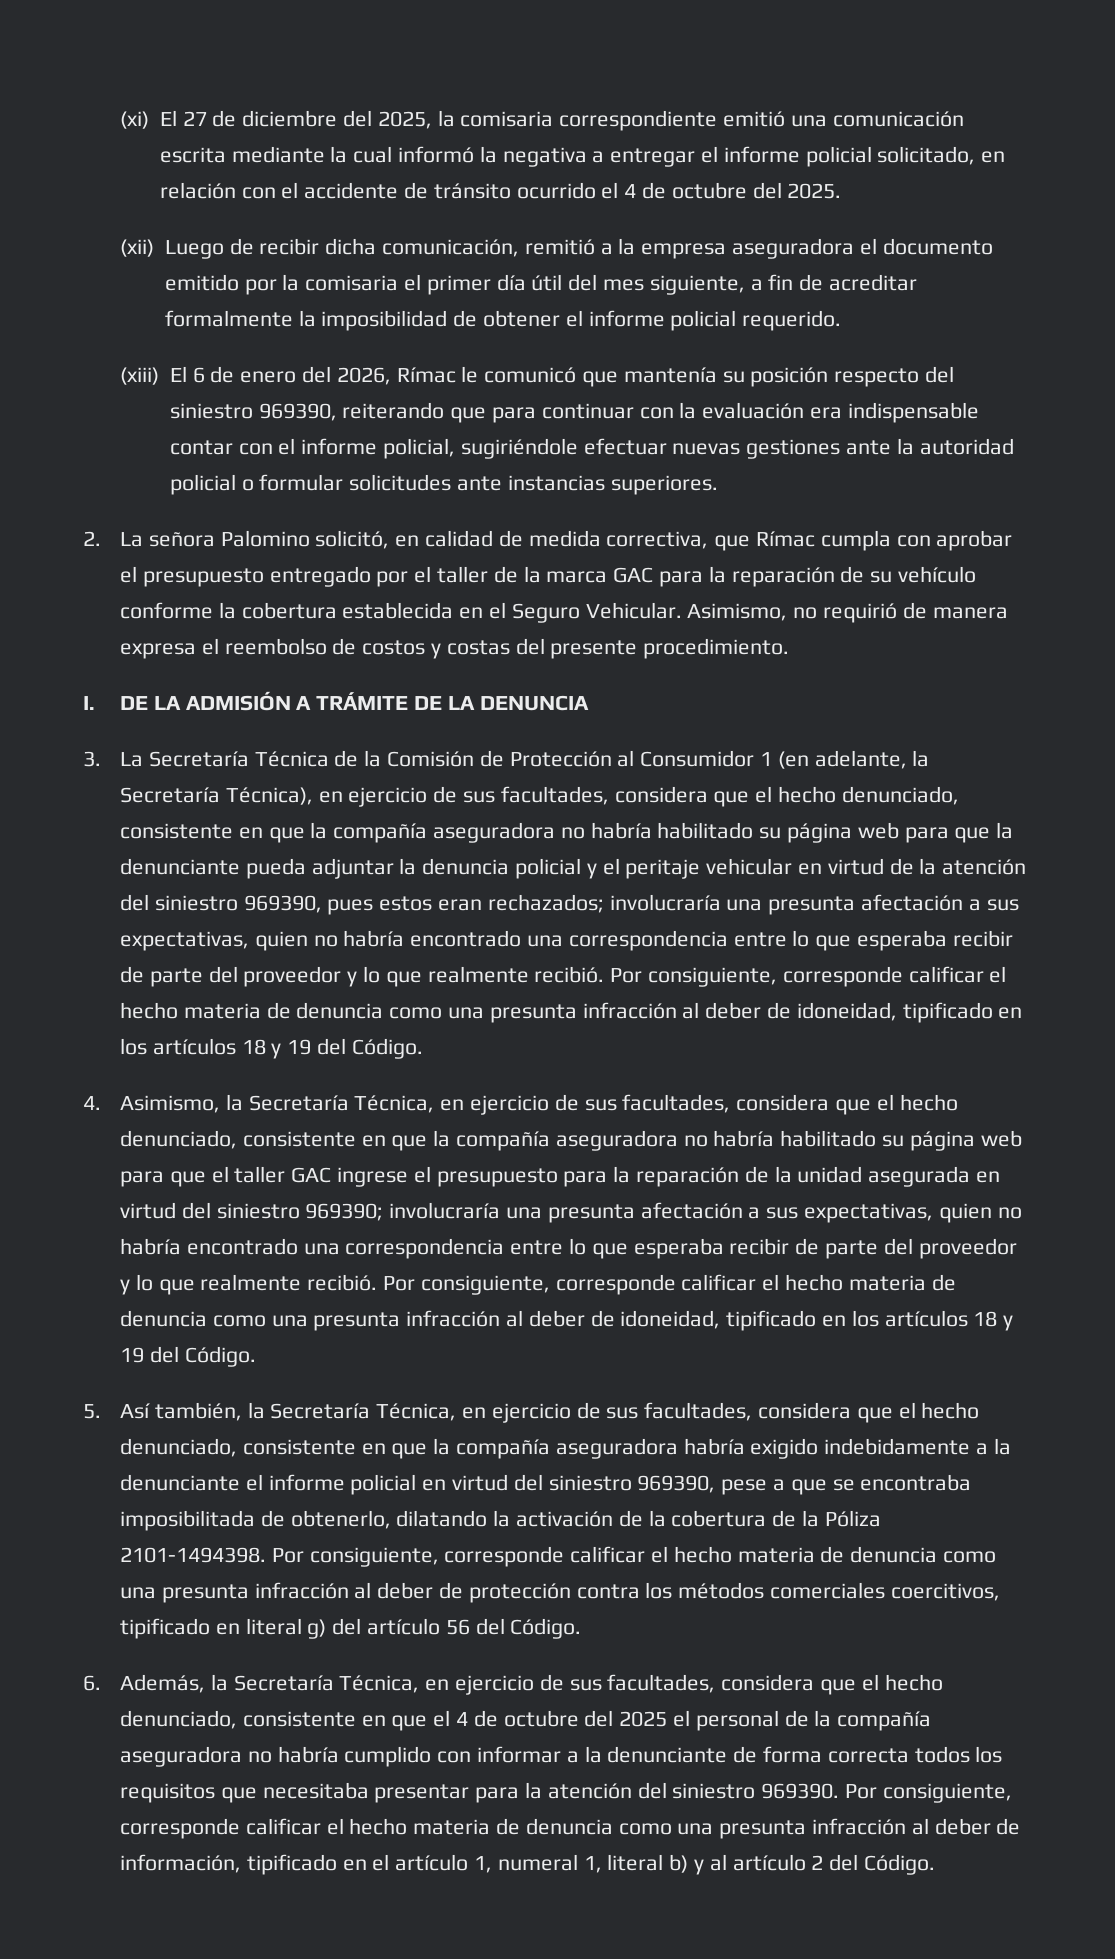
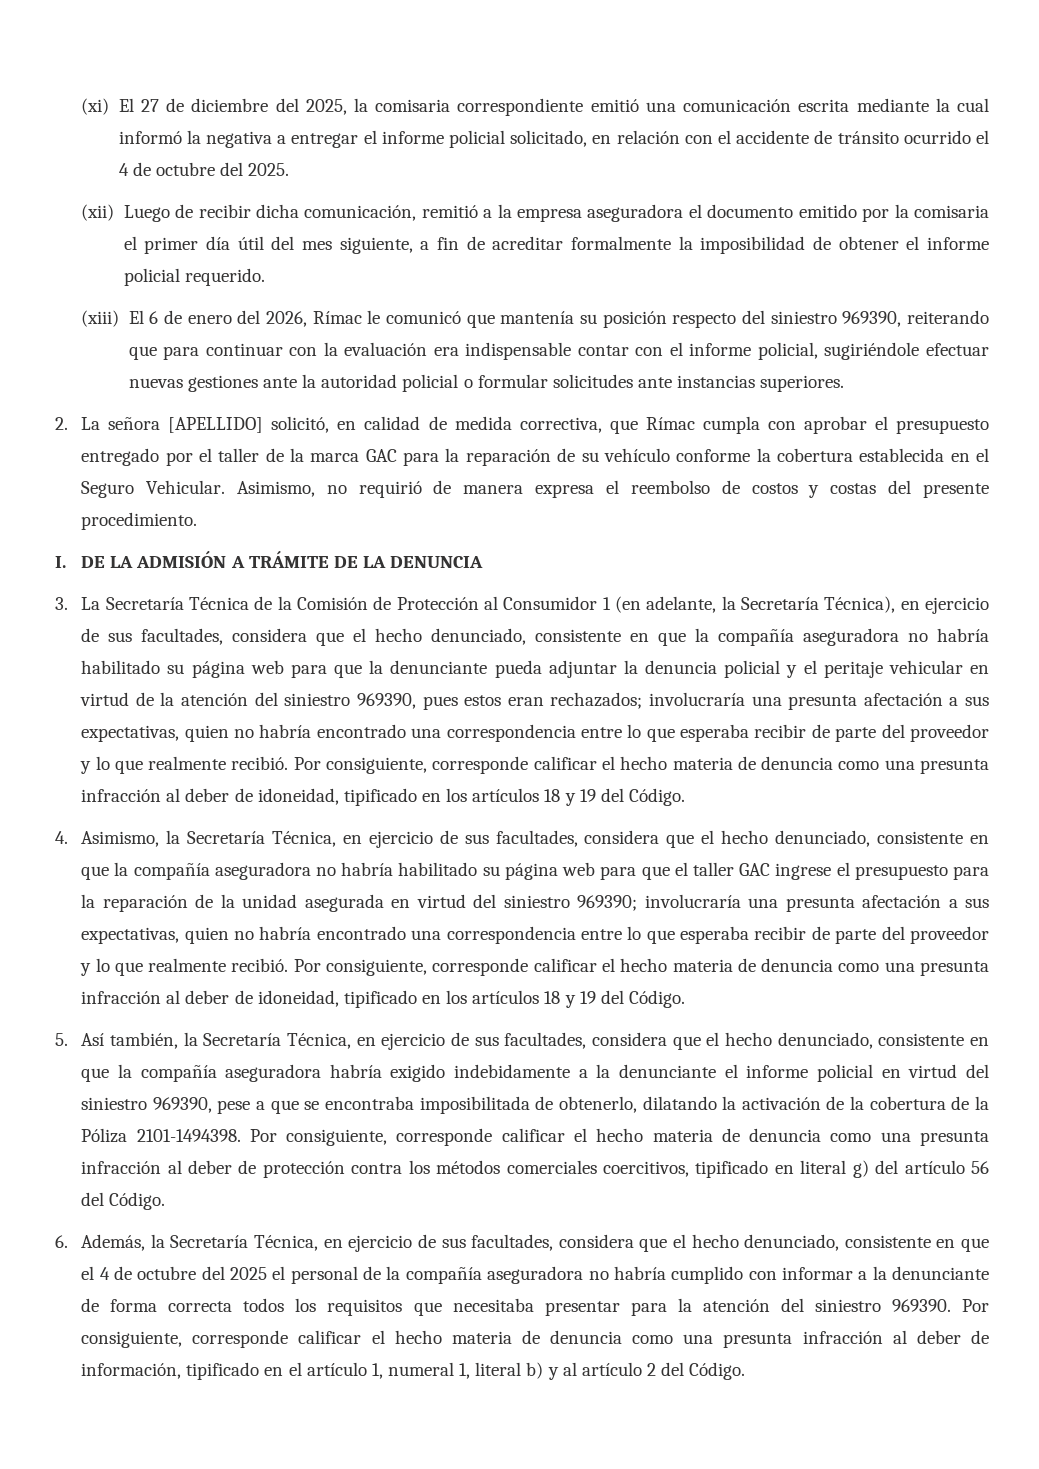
- 2. La señora Palomino solicitó, en calidad de medida correctiva, que Rímac cumpla con aprobar el presupuesto entregado por el taller de la marca GAC para la reparación de su vehículo conforme la cobertura establecida en el Seguro Vehicular.
+ 2. La señora [APELLIDO] solicitó, en calidad de medida correctiva, que Rímac cumpla con aprobar el presupuesto entregado por el taller de la marca GAC para la reparación de su vehículo conforme la cobertura establecida en el Seguro Vehicular.

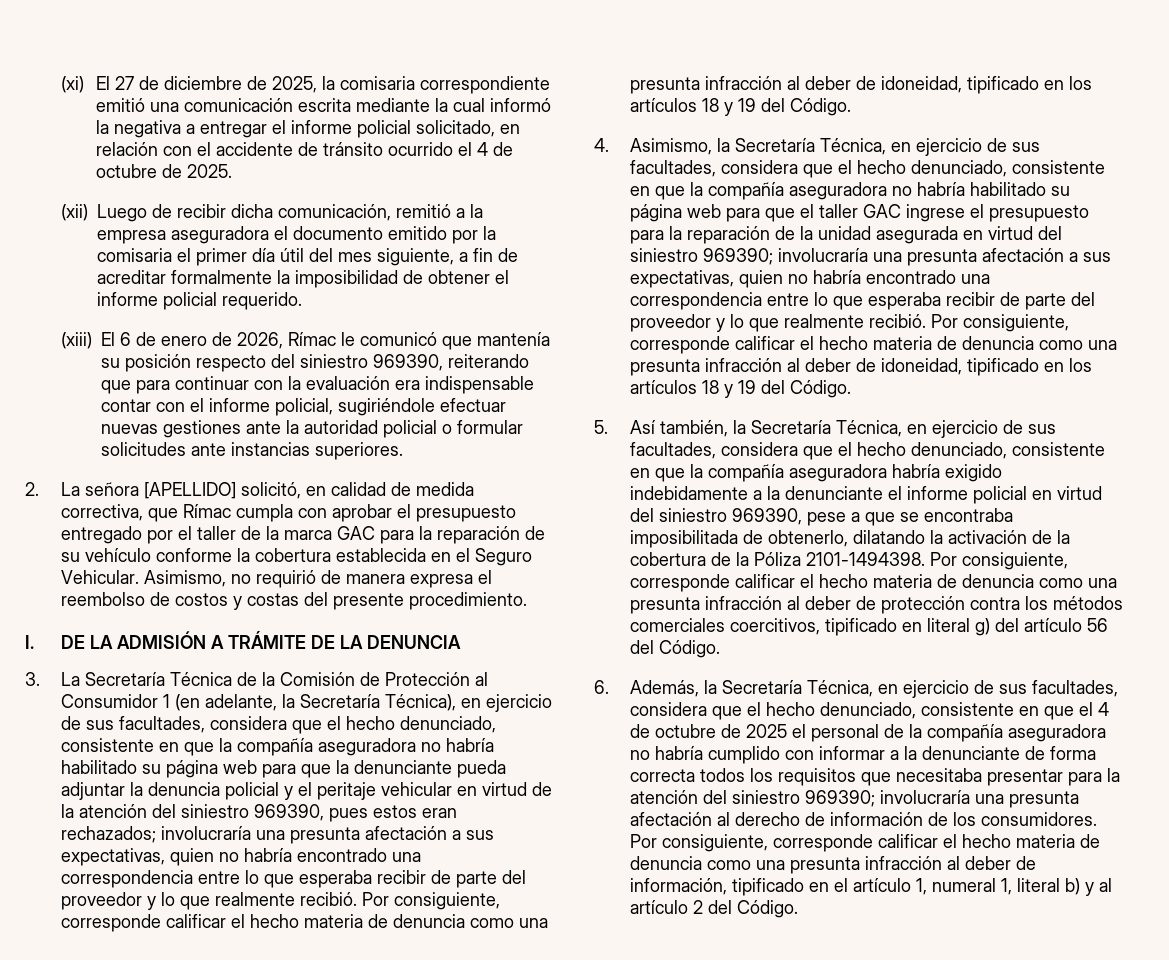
- (xi) El 27 de diciembre del 2025, la comisaria correspondiente emitió una comunicación escrita mediante la cual informó la negativa a entregar el informe policial solicitado, en relación con el accidente de tránsito ocurrido el 4 de octubre del 2025.
+ (xi) El 27 de diciembre de 2025, la comisaria correspondiente emitió una comunicación escrita mediante la cual informó la negativa a entregar el informe policial solicitado, en relación con el accidente de tránsito ocurrido el 4 de octubre de 2025.
- (xiii) El 6 de enero del 2026, Rímac le comunicó que mantenía su posición respecto del siniestro 969390, reiterando que para continuar con la evaluación era indispensable contar con el informe policial, sugiriéndole efectuar nuevas gestiones ante la autoridad policial o formular solicitudes ante instancias superiores.
+ (xiii) El 6 de enero de 2026, Rímac le comunicó que mantenía su posición respecto del siniestro 969390, reiterando que para continuar con la evaluación era indispensable contar con el informe policial, sugiriéndole efectuar nuevas gestiones ante la autoridad policial o formular solicitudes ante instancias superiores.
- 6. Además, la Secretaría Técnica, en ejercicio de sus facultades, considera que el hecho denunciado, consistente en que el 4 de octubre del 2025 el personal de la compañía aseguradora no habría cumplido con informar a la denunciante de forma correcta todos los requisitos que necesitaba presentar para la atención del siniestro 969390.
+ 6. Además, la Secretaría Técnica, en ejercicio de sus facultades, considera que el hecho denunciado, consistente en que el 4 de octubre de 2025 el personal de la compañía aseguradora no habría cumplido con informar a la denunciante de forma correcta todos los requisitos que necesitaba presentar para la atención del siniestro 969390; involucraría una presunta afectación al derecho de información de los consumidores.

